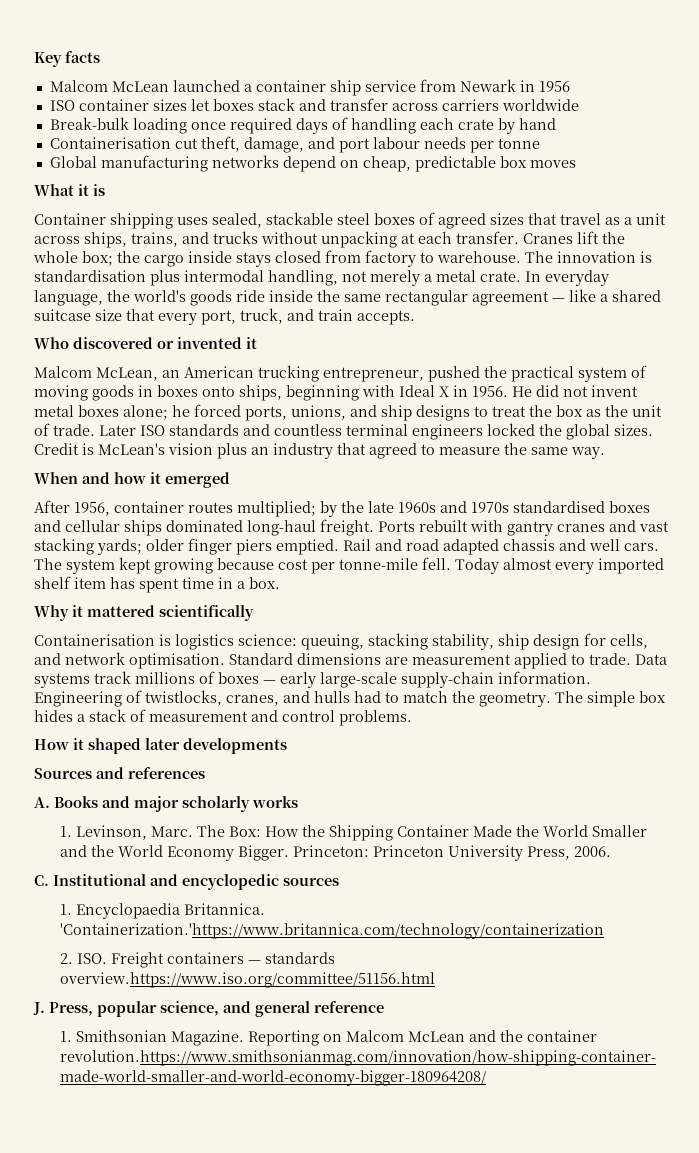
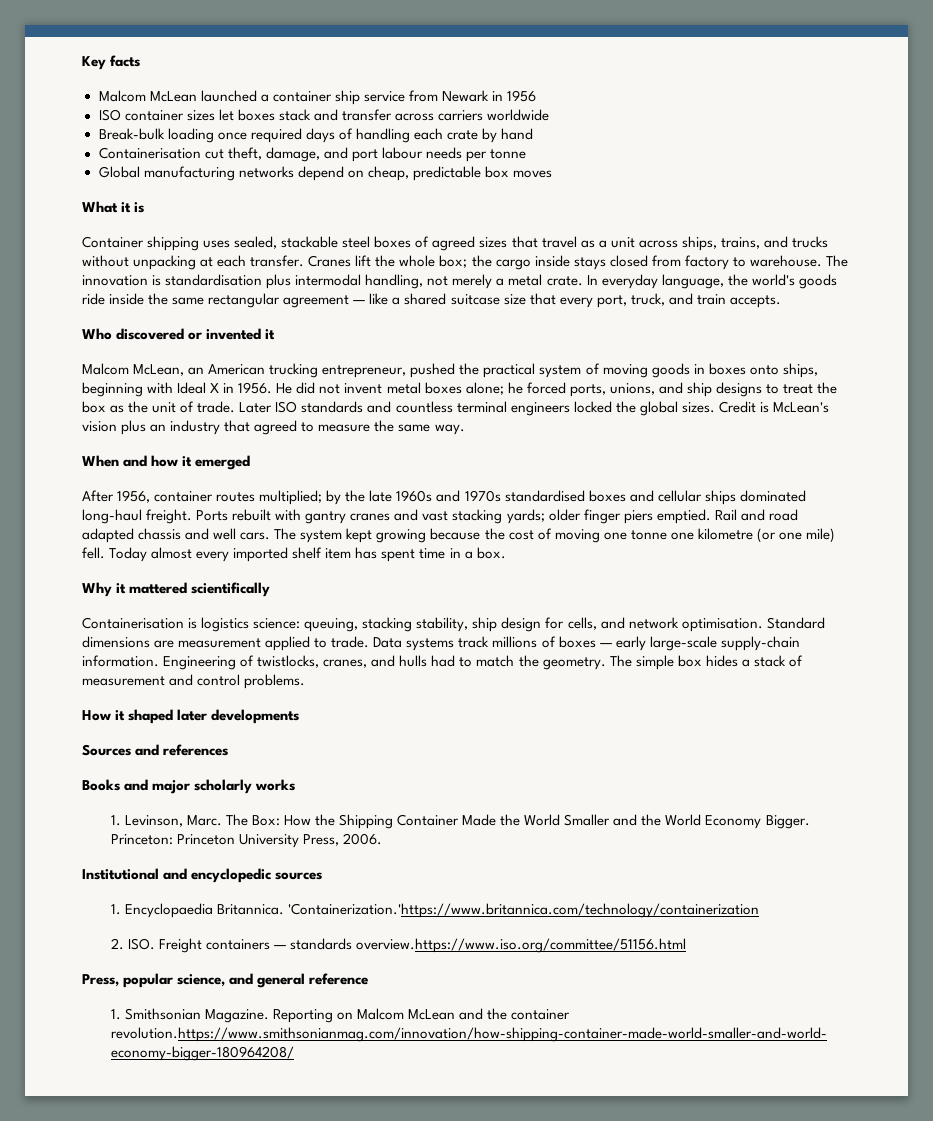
- The system kept growing because cost per tonne-mile fell.
+ The system kept growing because the cost of moving one tonne one kilometre (or one mile) fell.
- A. Books and major scholarly works
+ Books and major scholarly works
- C. Institutional and encyclopedic sources
+ Institutional and encyclopedic sources
- J. Press, popular science, and general reference
+ Press, popular science, and general reference

